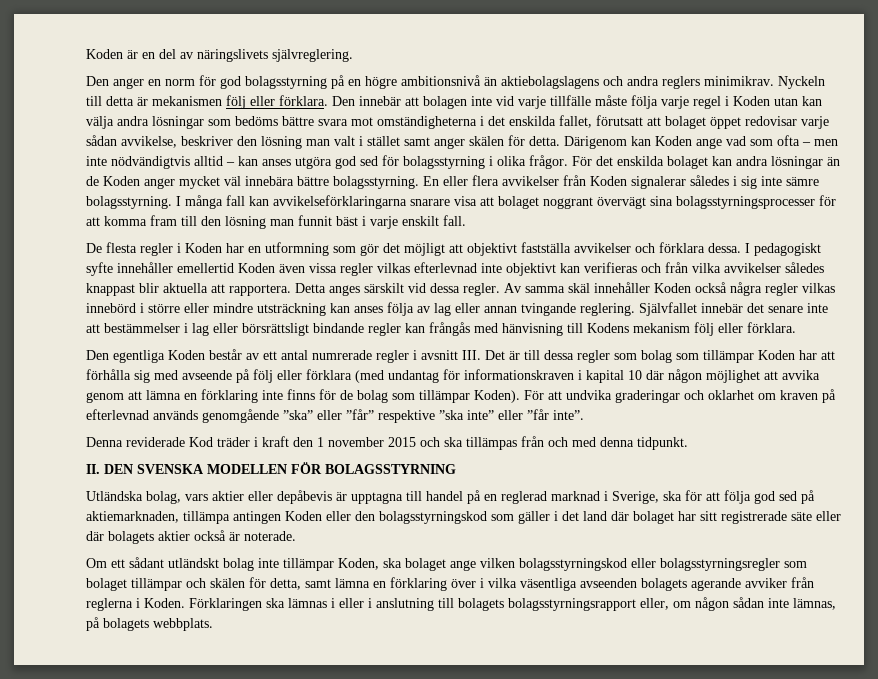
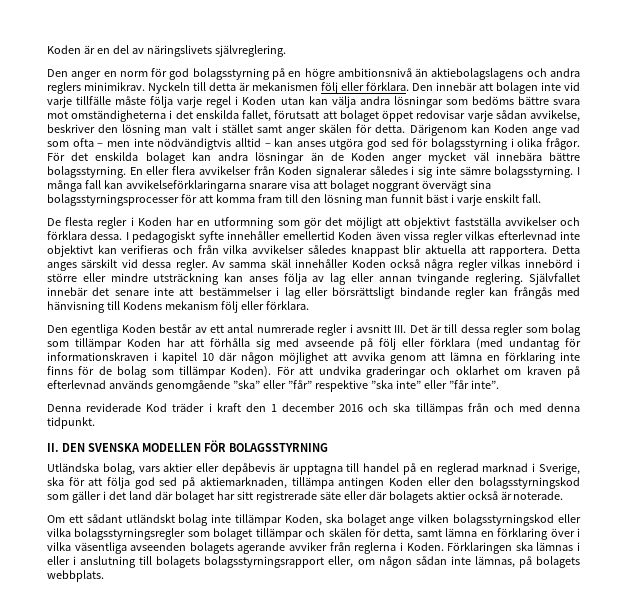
- Den egentliga Koden består av ett antal numrerade regler i avsnitt III. Det är till dessa regler som bolag som tillämpar Koden har att förhålla sig med avseende på följ eller förklara (med undantag för informationskraven i kapital 10 där någon möjlighet att avvika genom att lämna en förklaring inte finns för de bolag som tillämpar Koden).
+ Den egentliga Koden består av ett antal numrerade regler i avsnitt III. Det är till dessa regler som bolag som tillämpar Koden har att förhålla sig med avseende på följ eller förklara (med undantag för informationskraven i kapitel 10 där någon möjlighet att avvika genom att lämna en förklaring inte finns för de bolag som tillämpar Koden).
- Denna reviderade Kod träder i kraft den 1 november 2015 och ska tillämpas från och med denna tidpunkt.
+ Denna reviderade Kod träder i kraft den 1 december 2016 och ska tillämpas från och med denna tidpunkt.
- Om ett sådant utländskt bolag inte tillämpar Koden, ska bolaget ange vilken bolagsstyrningskod eller bolagsstyrningsregler som bolaget tillämpar och skälen för detta, samt lämna en förklaring över i vilka väsentliga avseenden bolagets agerande avviker från reglerna i Koden.
+ Om ett sådant utländskt bolag inte tillämpar Koden, ska bolaget ange vilken bolagsstyrningskod eller vilka bolagsstyrningsregler som bolaget tillämpar och skälen för detta, samt lämna en förklaring över i vilka väsentliga avseenden bolagets agerande avviker från reglerna i Koden.

